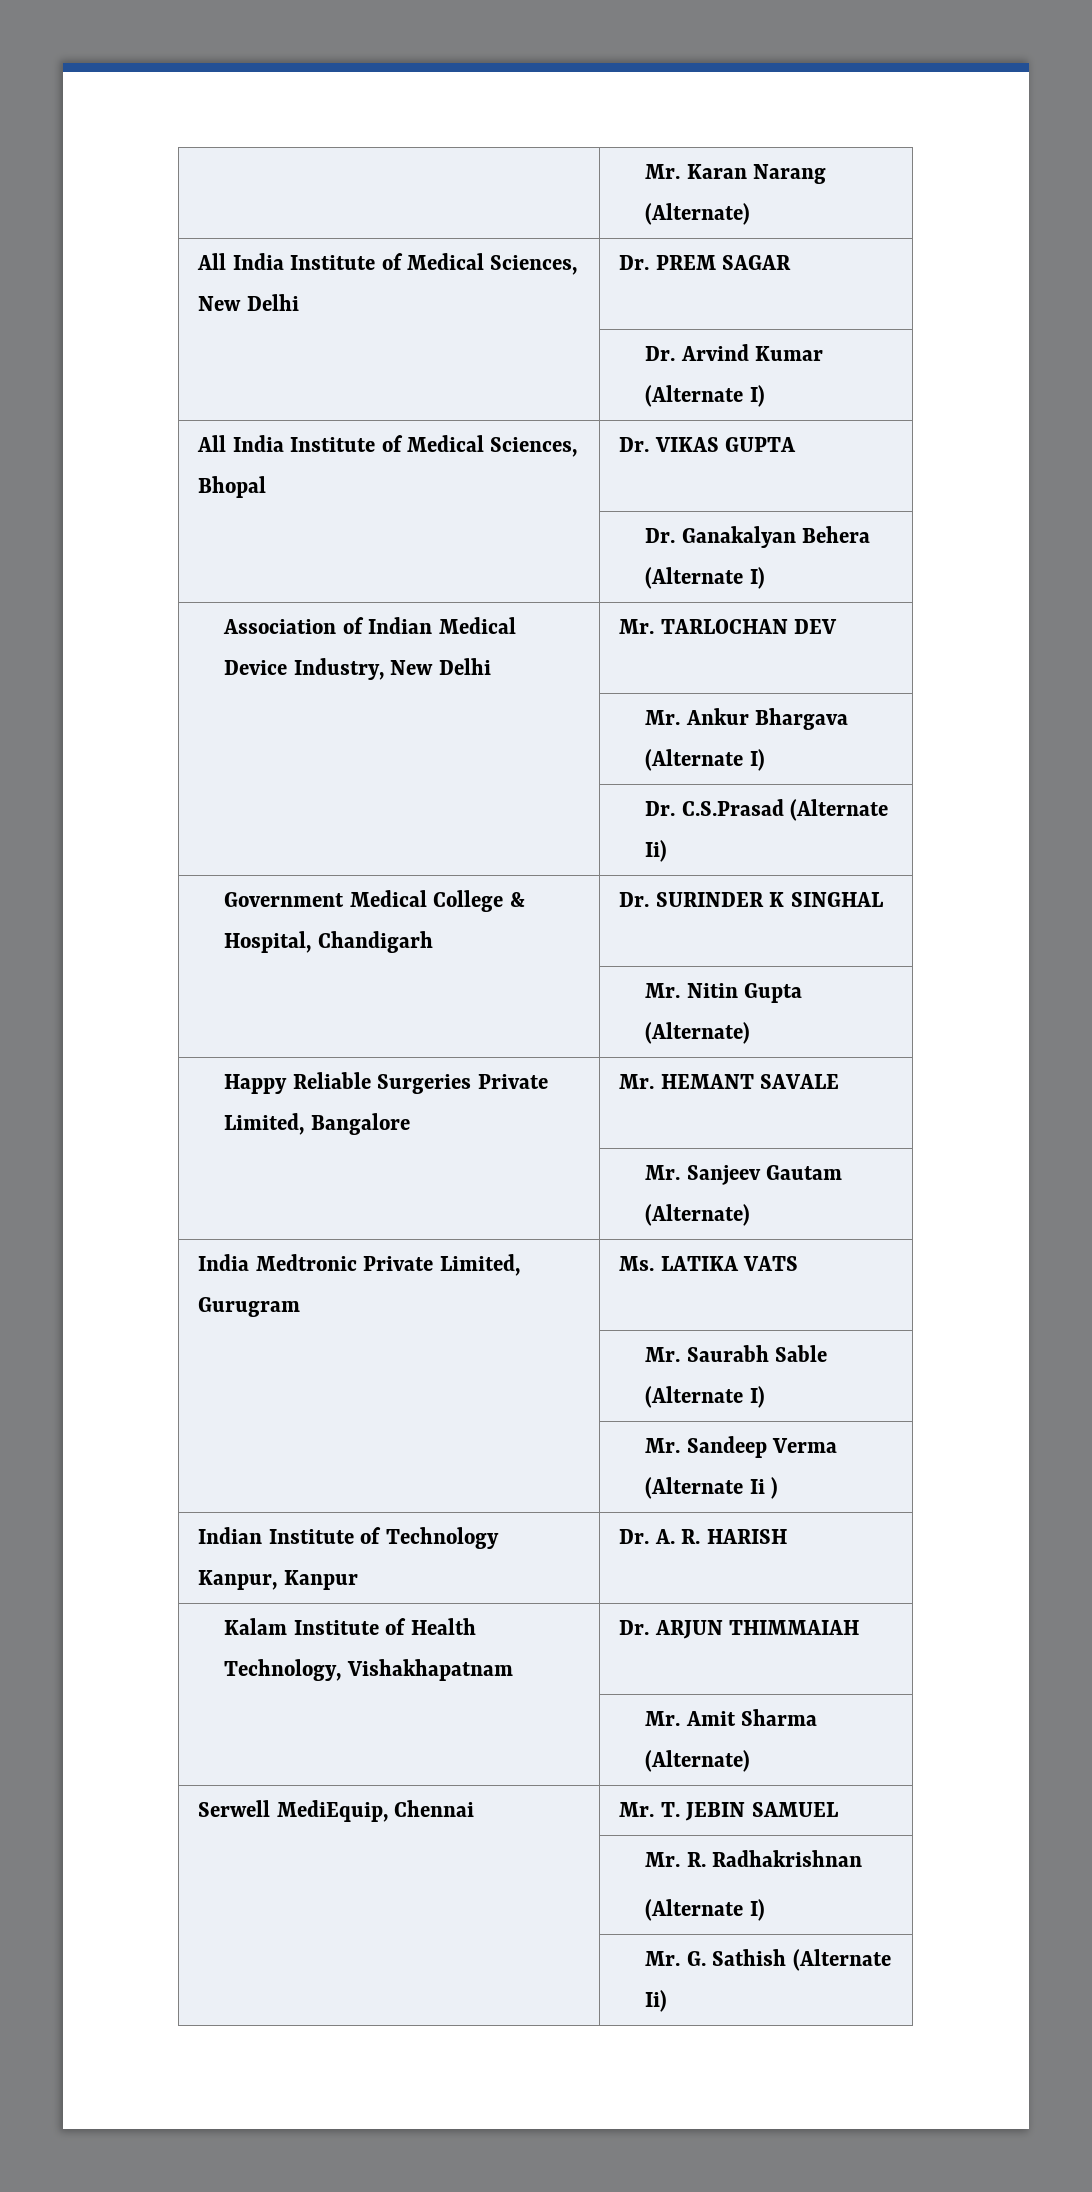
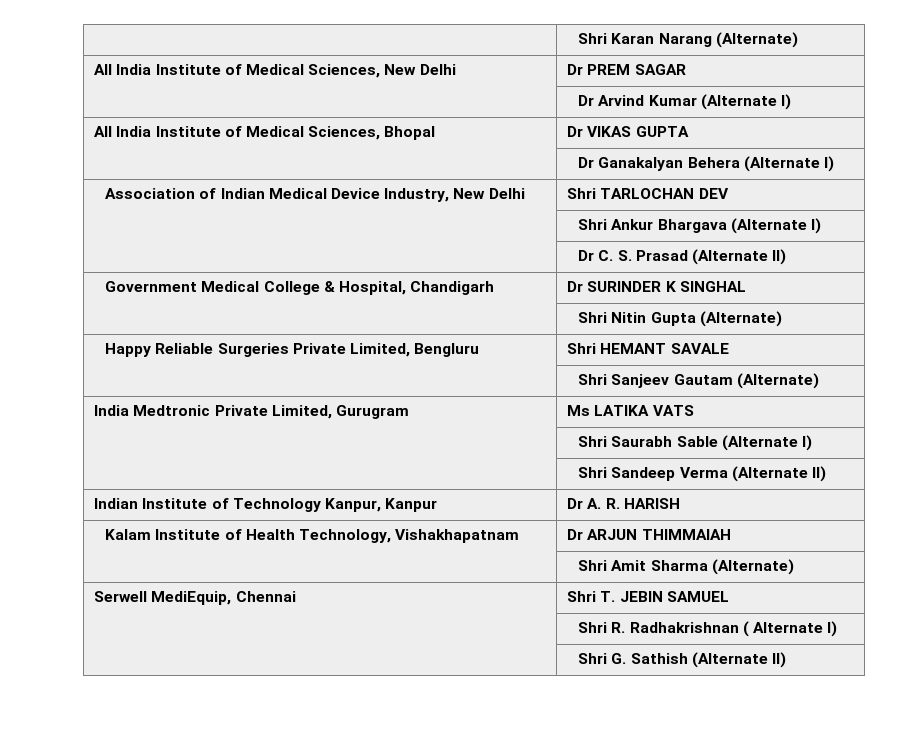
- | Mr. Karan Narang (Alternate)
+ | Shri Karan Narang (Alternate)
- All India Institute of Medical Sciences, New Delhi | Dr. PREM SAGAR
+ All India Institute of Medical Sciences, New Delhi | Dr PREM SAGAR
- | Dr. Arvind Kumar (Alternate I)
+ | Dr Arvind Kumar (Alternate I)
- All India Institute of Medical Sciences, Bhopal | Dr. VIKAS GUPTA
+ All India Institute of Medical Sciences, Bhopal | Dr VIKAS GUPTA
- | Dr. Ganakalyan Behera (Alternate I)
+ | Dr Ganakalyan Behera (Alternate I)
- Association of Indian Medical Device Industry, New Delhi | Mr. TARLOCHAN DEV
+ Association of Indian Medical Device Industry, New Delhi | Shri TARLOCHAN DEV
- | Mr. Ankur Bhargava (Alternate I)
+ | Shri Ankur Bhargava (Alternate I)
- | Dr. C.S.Prasad (Alternate Ii)
+ | Dr C. S. Prasad (Alternate II)
- Government Medical College & Hospital, Chandigarh | Dr. SURINDER K SINGHAL
+ Government Medical College & Hospital, Chandigarh | Dr SURINDER K SINGHAL
- | Mr. Nitin Gupta (Alternate)
+ | Shri Nitin Gupta (Alternate)
- Happy Reliable Surgeries Private Limited, Bangalore | Mr. HEMANT SAVALE
+ Happy Reliable Surgeries Private Limited, Bengluru | Shri HEMANT SAVALE
- | Mr. Sanjeev Gautam (Alternate)
+ | Shri Sanjeev Gautam (Alternate)
- India Medtronic Private Limited, Gurugram | Ms. LATIKA VATS
+ India Medtronic Private Limited, Gurugram | Ms LATIKA VATS
- | Mr. Saurabh Sable (Alternate I)
+ | Shri Saurabh Sable (Alternate I)
- | Mr. Sandeep Verma (Alternate Ii )
+ | Shri Sandeep Verma (Alternate II)
- Indian Institute of Technology Kanpur, Kanpur | Dr. A. R. HARISH
+ Indian Institute of Technology Kanpur, Kanpur | Dr A. R. HARISH
- Kalam Institute of Health Technology, Vishakhapatnam | Dr. ARJUN THIMMAIAH
+ Kalam Institute of Health Technology, Vishakhapatnam | Dr ARJUN THIMMAIAH
- | Mr. Amit Sharma (Alternate)
+ | Shri Amit Sharma (Alternate)
- Serwell MediEquip, Chennai | Mr. T. JEBIN SAMUEL
+ Serwell MediEquip, Chennai | Shri T. JEBIN SAMUEL
- | Mr. R. Radhakrishnan
- (Alternate I)
- | Mr. G. Sathish (Alternate Ii)
+ | Shri R. Radhakrishnan ( Alternate I)
+ | Shri G. Sathish (Alternate II)

